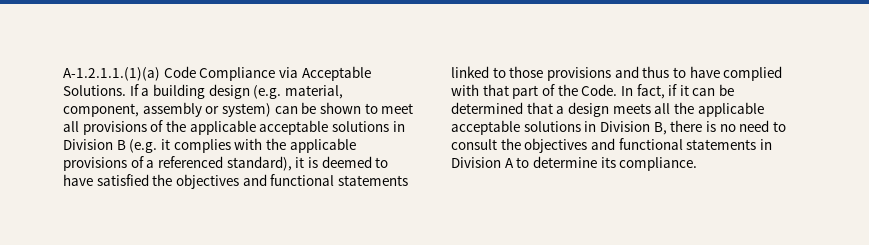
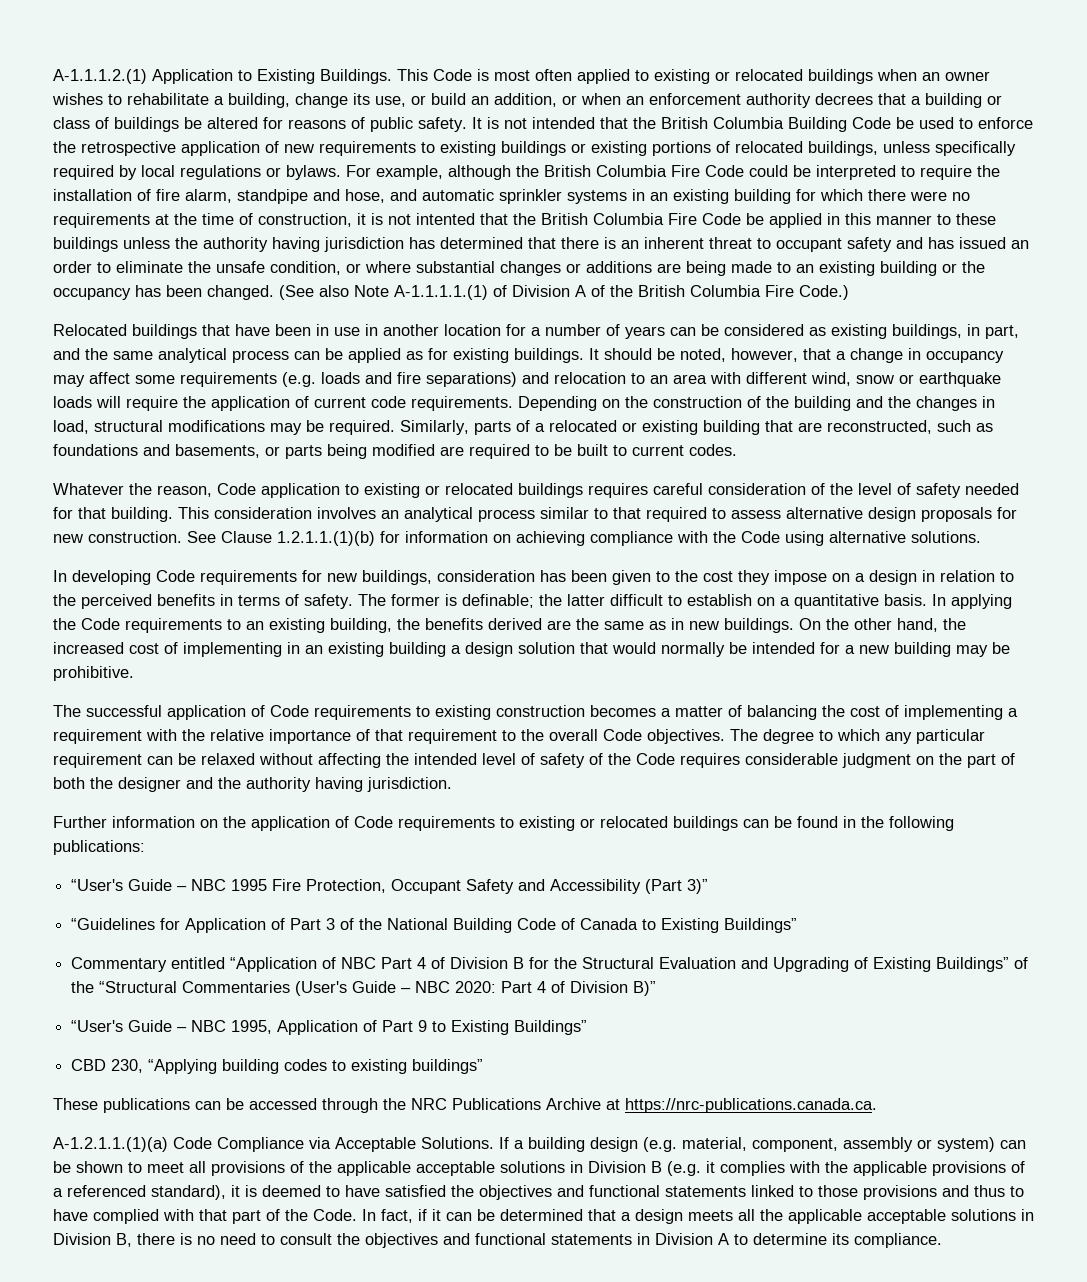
+ A-1.1.1.2.(1) Application to Existing Buildings. This Code is most often applied to existing or relocated buildings when an owner wishes to rehabilitate a building, change its use, or build an addition, or when an enforcement authority decrees that a building or class of buildings be altered for reasons of public safety. It is not intended that the British Columbia Building Code be used to enforce the retrospective application of new requirements to existing buildings or existing portions of relocated buildings, unless specifically required by local regulations or bylaws. For example, although the British Columbia Fire Code could be interpreted to require the installation of fire alarm, standpipe and hose, and automatic sprinkler systems in an existing building for which there were no requirements at the time of construction, it is not intented that the British Columbia Fire Code be applied in this manner to these buildings unless the authority having jurisdiction has determined that there is an inherent threat to occupant safety and has issued an order to eliminate the unsafe condition, or where substantial changes or additions are being made to an existing building or the occupancy has been changed. (See also Note A-1.1.1.1.(1) of Division A of the British Columbia Fire Code.)
+ Relocated buildings that have been in use in another location for a number of years can be considered as existing buildings, in part, and the same analytical process can be applied as for existing buildings. It should be noted, however, that a change in occupancy may affect some requirements (e.g. loads and fire separations) and relocation to an area with different wind, snow or earthquake loads will require the application of current code requirements. Depending on the construction of the building and the changes in load, structural modifications may be required. Similarly, parts of a relocated or existing building that are reconstructed, such as foundations and basements, or parts being modified are required to be built to current codes.
+ Whatever the reason, Code application to existing or relocated buildings requires careful consideration of the level of safety needed for that building. This consideration involves an analytical process similar to that required to assess alternative design proposals for new construction. See Clause 1.2.1.1.(1)(b) for information on achieving compliance with the Code using alternative solutions.
+ In developing Code requirements for new buildings, consideration has been given to the cost they impose on a design in relation to the perceived benefits in terms of safety. The former is definable; the latter difficult to establish on a quantitative basis. In applying the Code requirements to an existing building, the benefits derived are the same as in new buildings. On the other hand, the increased cost of implementing in an existing building a design solution that would normally be intended for a new building may be prohibitive.
+ The successful application of Code requirements to existing construction becomes a matter of balancing the cost of implementing a requirement with the relative importance of that requirement to the overall Code objectives. The degree to which any particular requirement can be relaxed without affecting the intended level of safety of the Code requires considerable judgment on the part of both the designer and the authority having jurisdiction.
+ Further information on the application of Code requirements to existing or relocated buildings can be found in the following publications:
+ “User's Guide – NBC 1995 Fire Protection, Occupant Safety and Accessibility (Part 3)”
+ “Guidelines for Application of Part 3 of the National Building Code of Canada to Existing Buildings”
+ Commentary entitled “Application of NBC Part 4 of Division B for the Structural Evaluation and Upgrading of Existing Buildings” of the “Structural Commentaries (User's Guide – NBC 2020: Part 4 of Division B)”
+ “User's Guide – NBC 1995, Application of Part 9 to Existing Buildings”
+ CBD 230, “Applying building codes to existing buildings”
+ These publications can be accessed through the NRC Publications Archive at https://nrc-publications.canada.ca.

